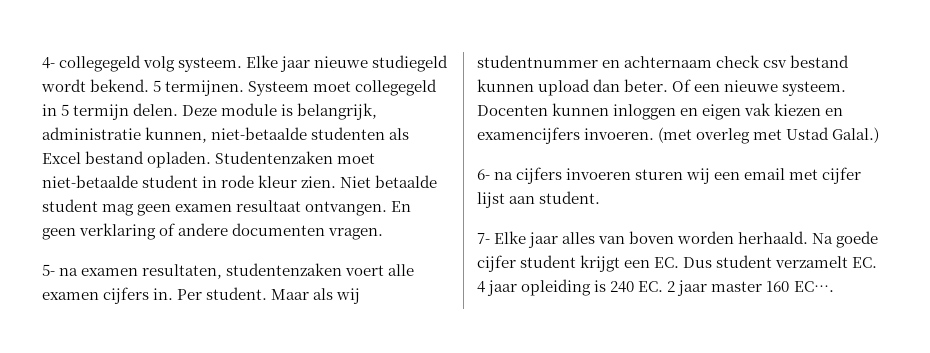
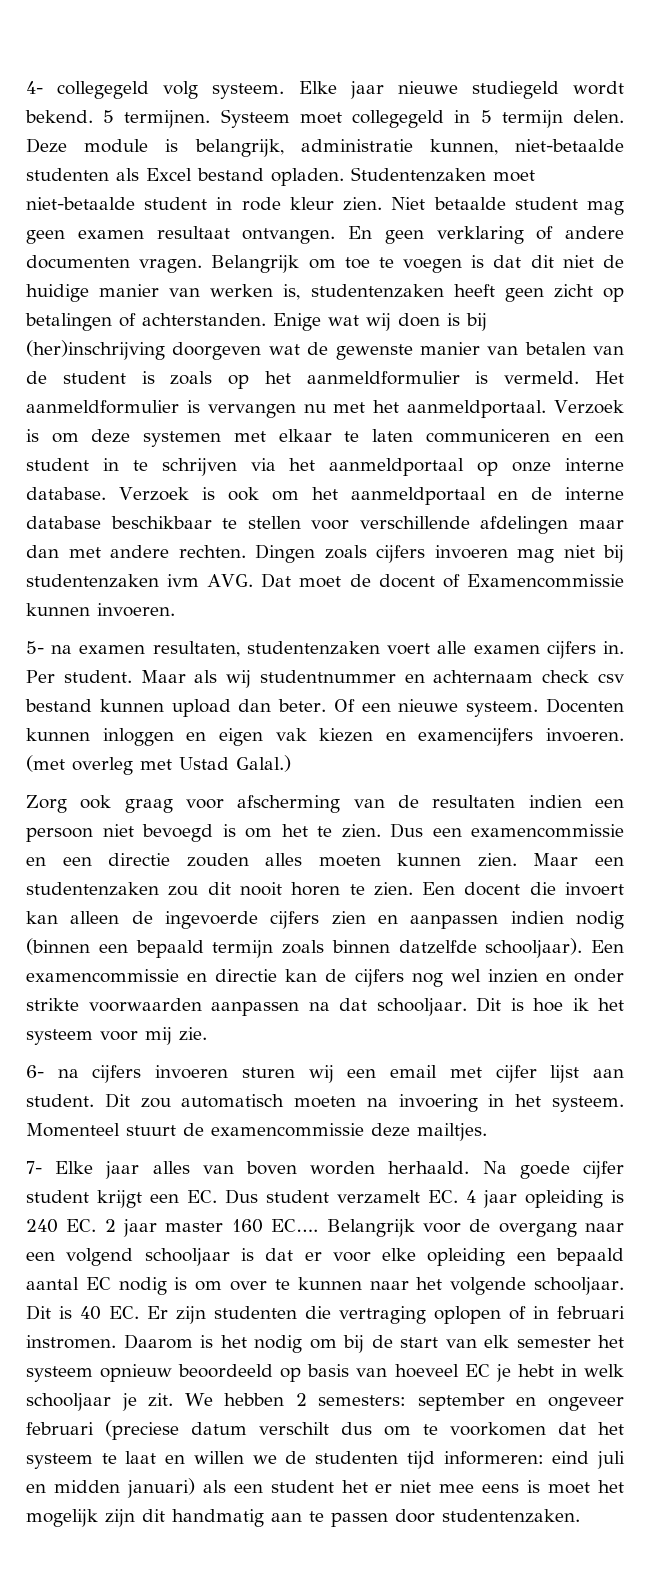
+ Belangrijk om toe te voegen is dat dit niet de huidige manier van werken is, studentenzaken heeft geen zicht op betalingen of achterstanden. Enige wat wij doen is bij (her)inschrijving doorgeven wat de gewenste manier van betalen van de student is zoals op het aanmeldformulier is vermeld. Het aanmeldformulier is vervangen nu met het aanmeldportaal. Verzoek is om deze systemen met elkaar te laten communiceren en een student in te schrijven via het aanmeldportaal op onze interne database. Verzoek is ook om het aanmeldportaal en de interne database beschikbaar te stellen voor verschillende afdelingen maar dan met andere rechten. Dingen zoals cijfers invoeren mag niet bij studentenzaken ivm AVG. Dat moet de docent of Examencommissie kunnen invoeren.
+ Zorg ook graag voor afscherming van de resultaten indien een persoon niet bevoegd is om het te zien. Dus een examencommissie en een directie zouden alles moeten kunnen zien. Maar een studentenzaken zou dit nooit horen te zien. Een docent die invoert kan alleen de ingevoerde cijfers zien en aanpassen indien nodig (binnen een bepaald termijn zoals binnen datzelfde schooljaar). Een examencommissie en directie kan de cijfers nog wel inzien en onder strikte voorwaarden aanpassen na dat schooljaar. Dit is hoe ik het systeem voor mij zie.
+ Dit zou automatisch moeten na invoering in het systeem. Momenteel stuurt de examencommissie deze mailtjes.
+ Belangrijk voor de overgang naar een volgend schooljaar is dat er voor elke opleiding een bepaald aantal EC nodig is om over te kunnen naar het volgende schooljaar. Dit is 40 EC. Er zijn studenten die vertraging oplopen of in februari instromen. Daarom is het nodig om bij de start van elk semester het systeem opnieuw beoordeeld op basis van hoeveel EC je hebt in welk schooljaar je zit. We hebben 2 semesters: september en ongeveer februari (preciese datum verschilt dus om te voorkomen dat het systeem te laat en willen we de studenten tijd informeren: eind juli en midden januari) als een student het er niet mee eens is moet het mogelijk zijn dit handmatig aan te passen door studentenzaken.

